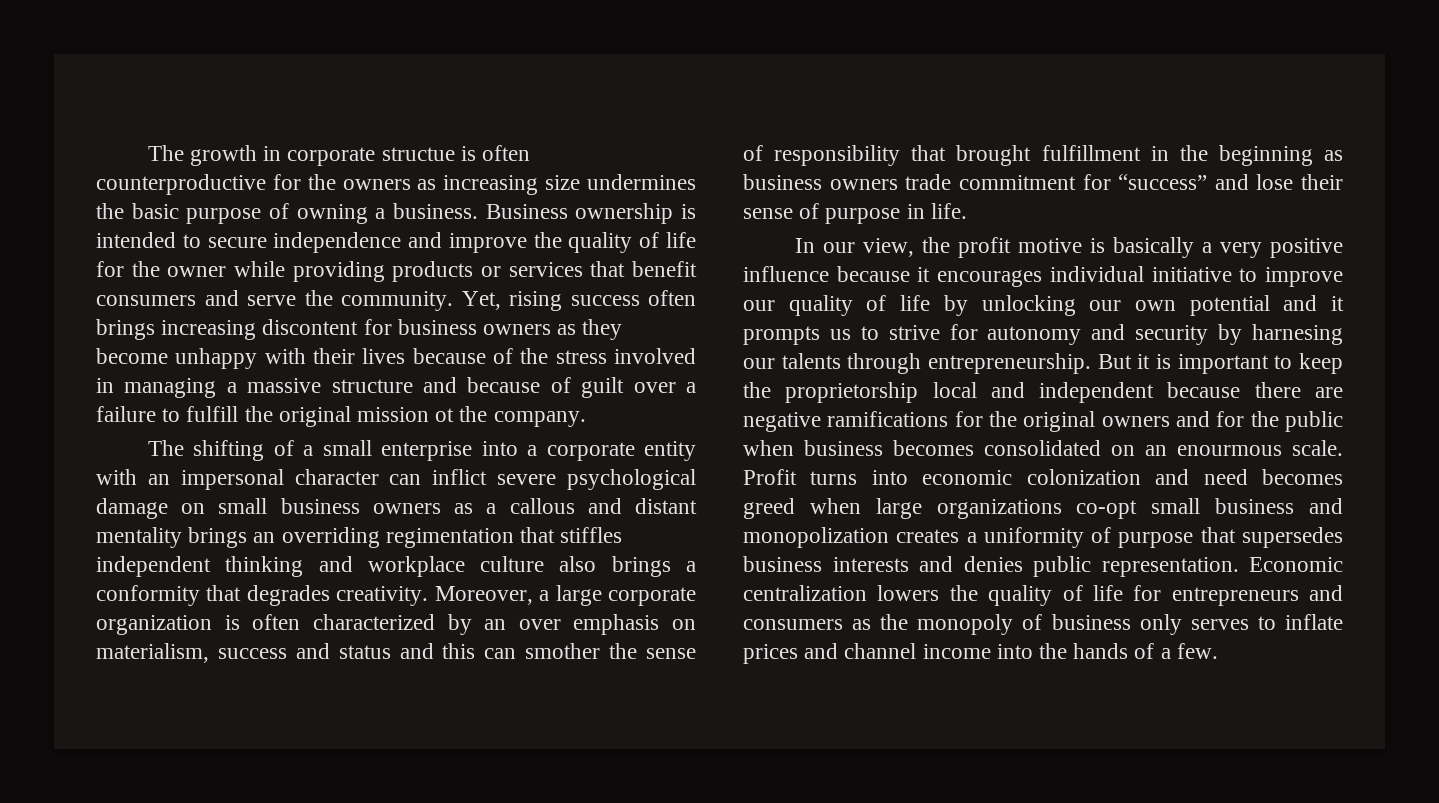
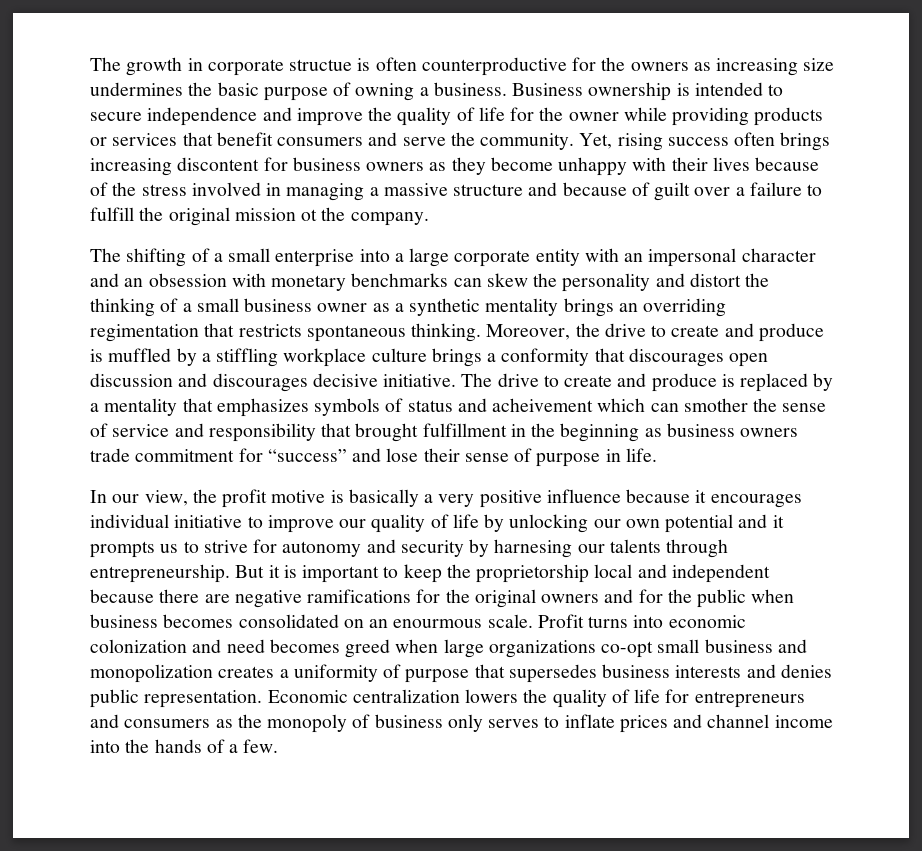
- The shifting of a small enterprise into a corporate entity with an impersonal character can inflict severe psychological damage on small business owners as a callous and distant mentality brings an overriding regimentation that stiffles independent thinking and workplace culture also brings a conformity that degrades creativity. Moreover, a large corporate organization is often characterized by an over emphasis on materialism, success and status and this can smother the sense of responsibility that brought fulfillment in the beginning as business owners trade commitment for “success” and lose their sense of purpose in life.
+ The shifting of a small enterprise into a large corporate entity with an impersonal character and an obsession with monetary benchmarks can skew the personality and distort the thinking of a small business owner as a synthetic mentality brings an overriding regimentation that restricts spontaneous thinking. Moreover, the drive to create and produce is muffled by a stiffling workplace culture brings a conformity that discourages open discussion and discourages decisive initiative. The drive to create and produce is replaced by a mentality that emphasizes symbols of status and acheivement which can smother the sense of service and responsibility that brought fulfillment in the beginning as business owners trade commitment for “success” and lose their sense of purpose in life.

